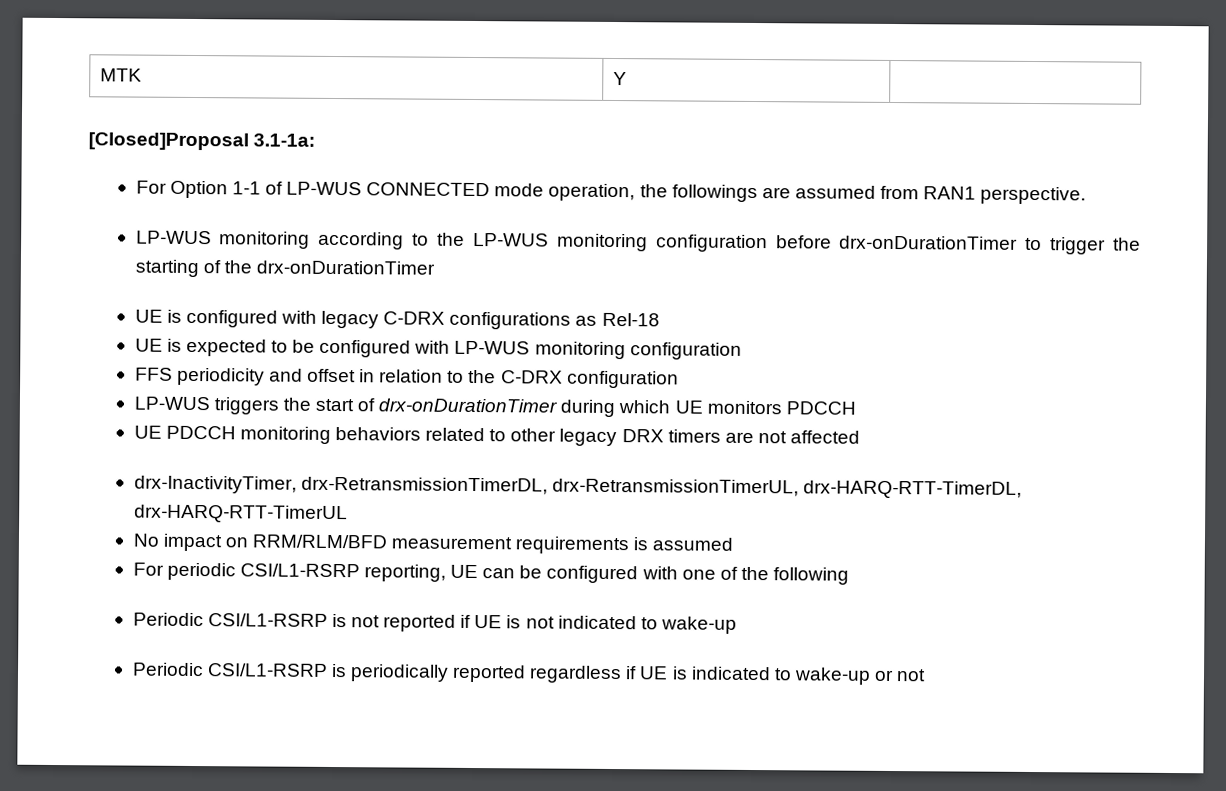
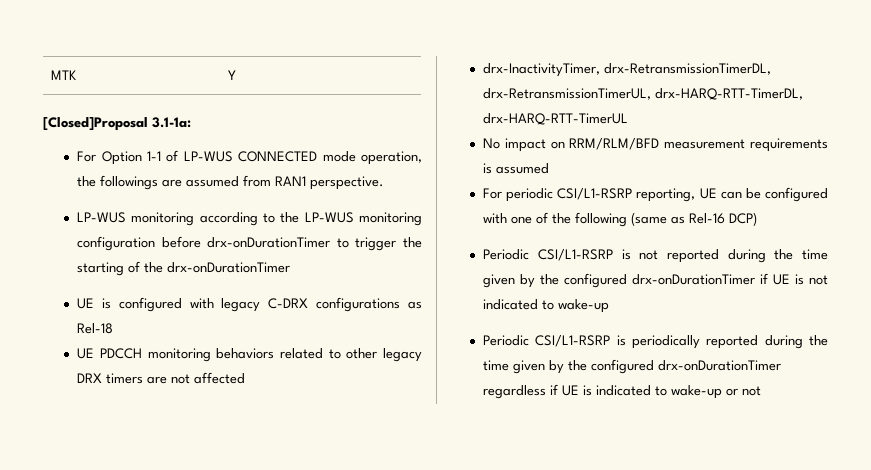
- UE is expected to be configured with LP-WUS monitoring configuration
- FFS periodicity and offset in relation to the C-DRX configuration
- LP-WUS triggers the start of drx-onDurationTimer during which UE monitors PDCCH
- For periodic CSI/L1-RSRP reporting, UE can be configured with one of the following
+ For periodic CSI/L1-RSRP reporting, UE can be configured with one of the following (same as Rel-16 DCP)
- Periodic CSI/L1-RSRP is not reported if UE is not indicated to wake-up
+ Periodic CSI/L1-RSRP is not reported during the time given by the configured drx-onDurationTimer if UE is not indicated to wake-up
- Periodic CSI/L1-RSRP is periodically reported regardless if UE is indicated to wake-up or not
+ Periodic CSI/L1-RSRP is periodically reported during the time given by the configured drx-onDurationTimer regardless if UE is indicated to wake-up or not

